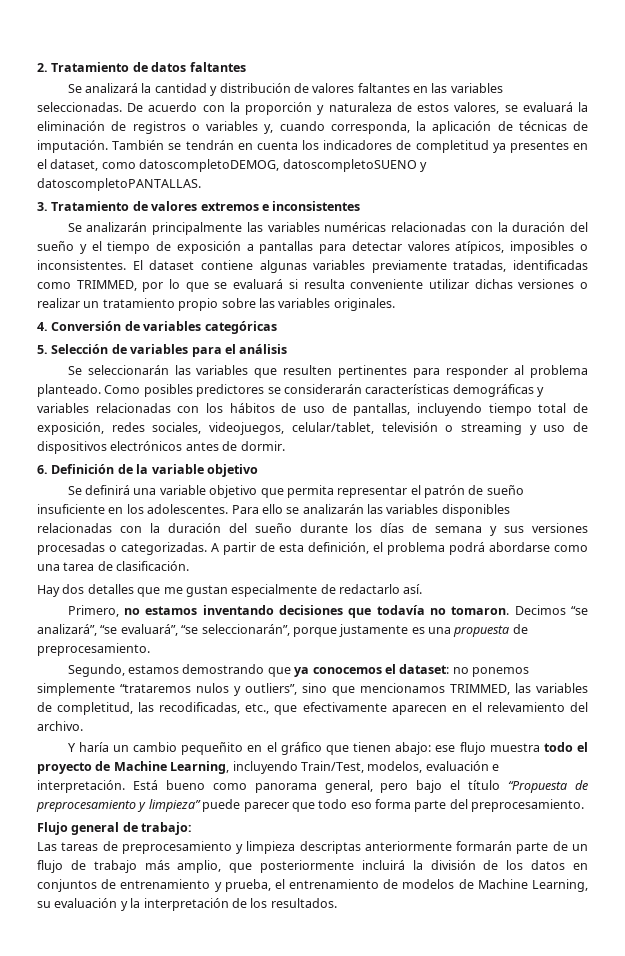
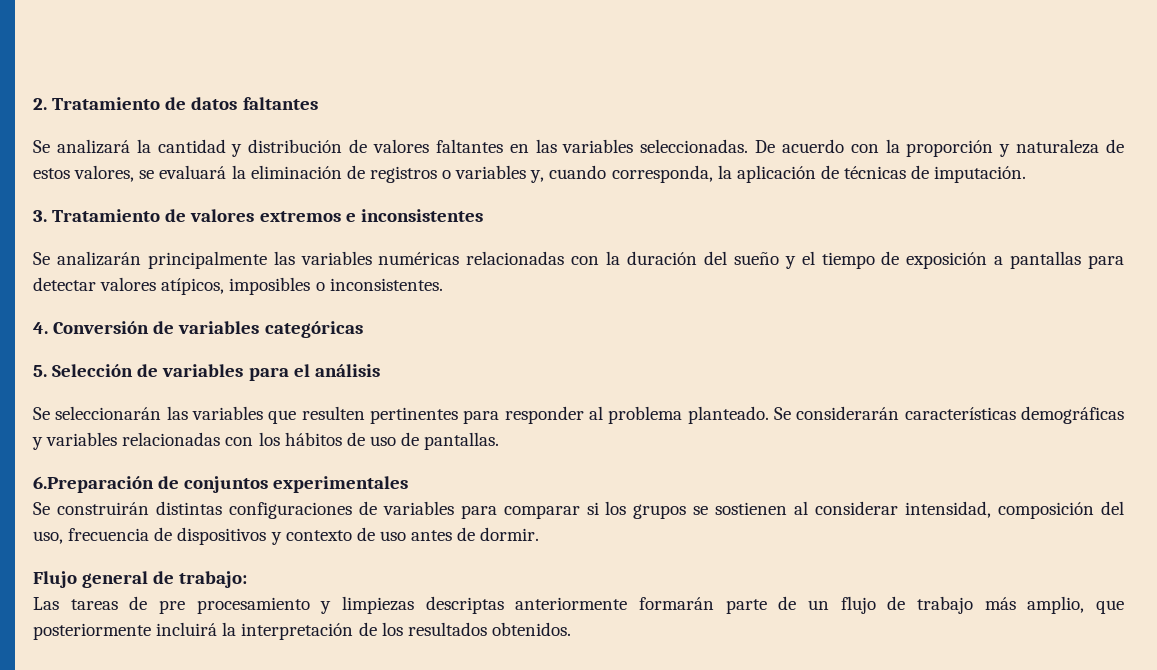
- También se tendrán en cuenta los indicadores de completitud ya presentes en el dataset, como datoscompletoDEMOG, datoscompletoSUENO y datoscompletoPANTALLAS.
- El dataset contiene algunas variables previamente tratadas, identificadas como TRIMMED, por lo que se evaluará si resulta conveniente utilizar dichas versiones o realizar un tratamiento propio sobre las variables originales.
- Como posibles predictores se considerarán características demográficas y variables relacionadas con los hábitos de uso de pantallas, incluyendo tiempo total de exposición, redes sociales, videojuegos, celular/tablet, televisión o streaming y uso de dispositivos electrónicos antes de dormir.
- 6. Definición de la variable objetivo
- Se definirá una variable objetivo que permita representar el patrón de sueño insuficiente en los adolescentes. Para ello se analizarán las variables disponibles relacionadas con la duración del sueño durante los días de semana y sus versiones procesadas o categorizadas. A partir de esta definición, el problema podrá abordarse como una tarea de clasificación.
- Hay dos detalles que me gustan especialmente de redactarlo así.
- Primero, no estamos inventando decisiones que todavía no tomaron. Decimos “se analizará”, “se evaluará”, “se seleccionarán”, porque justamente es una propuesta de preprocesamiento.
- Segundo, estamos demostrando que ya conocemos el dataset: no ponemos simplemente “trataremos nulos y outliers”, sino que mencionamos TRIMMED, las variables de completitud, las recodificadas, etc., que efectivamente aparecen en el relevamiento del archivo.
- Y haría un cambio pequeñito en el gráfico que tienen abajo: ese flujo muestra todo el proyecto de Machine Learning, incluyendo Train/Test, modelos, evaluación e interpretación. Está bueno como panorama general, pero bajo el título “Propuesta de preprocesamiento y limpieza” puede parecer que todo eso forma parte del preprocesamiento.
+ Se considerarán características demográficas y variables relacionadas con los hábitos de uso de pantallas.
+ 6.Preparación de conjuntos experimentales
+ Se construirán distintas configuraciones de variables para comparar si los grupos se sostienen al considerar intensidad, composición del uso, frecuencia de dispositivos y contexto de uso antes de dormir.
- Las tareas de preprocesamiento y limpieza descriptas anteriormente formarán parte de un flujo de trabajo más amplio, que posteriormente incluirá la división de los datos en conjuntos de entrenamiento y prueba, el entrenamiento de modelos de Machine Learning, su evaluación y la interpretación de los resultados.
+ Las tareas de pre procesamiento y limpiezas descriptas anteriormente formarán parte de un flujo de trabajo más amplio, que posteriormente incluirá la interpretación de los resultados obtenidos.

